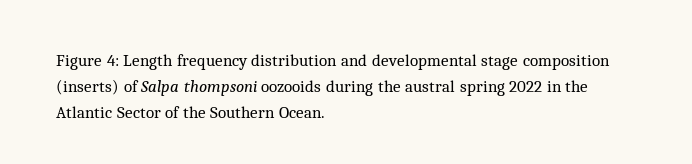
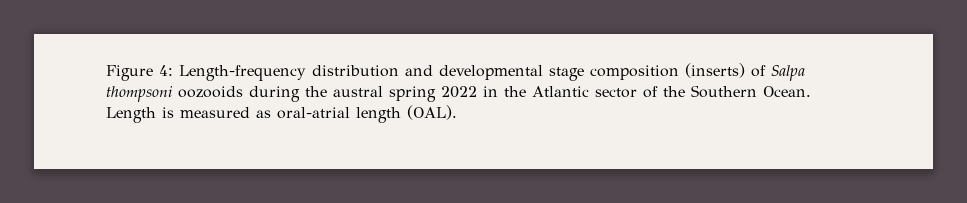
- Figure 4: Length frequency distribution and developmental stage composition (inserts) of Salpa thompsoni oozooids during the austral spring 2022 in the Atlantic Sector of the Southern Ocean.
+ Figure 4: Length-frequency distribution and developmental stage composition (inserts) of Salpa thompsoni oozooids during the austral spring 2022 in the Atlantic sector of the Southern Ocean.
+ Length is measured as oral-atrial length (OAL).

